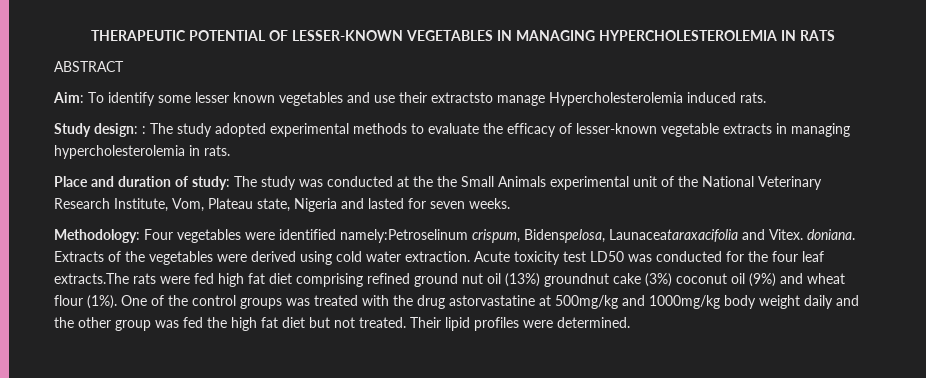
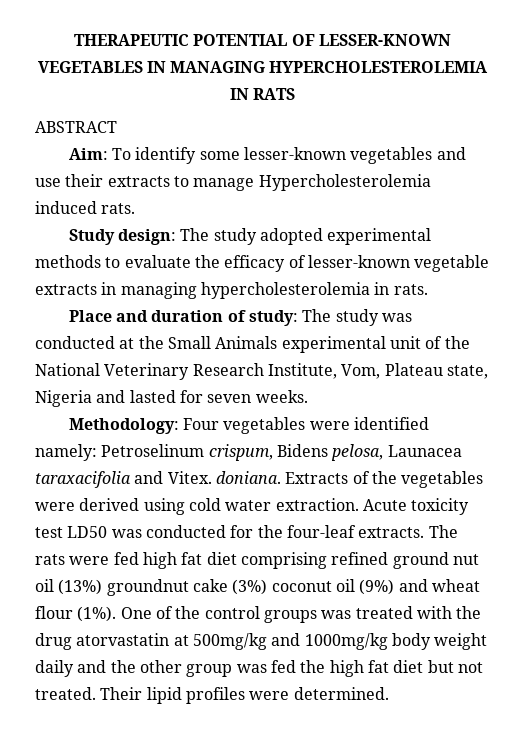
- Aim: To identify some lesser known vegetables and use their extractsto manage Hypercholesterolemia induced rats.
+ Aim: To identify some lesser-known vegetables and use their extracts to manage Hypercholesterolemia induced rats.
- Study design: : The study adopted experimental methods to evaluate the efficacy of lesser-known vegetable extracts in managing hypercholesterolemia in rats.
+ Study design: The study adopted experimental methods to evaluate the efficacy of lesser-known vegetable extracts in managing hypercholesterolemia in rats.
- Place and duration of study: The study was conducted at the the Small Animals experimental unit of the National Veterinary Research Institute, Vom, Plateau state, Nigeria and lasted for seven weeks.
+ Place and duration of study: The study was conducted at the Small Animals experimental unit of the National Veterinary Research Institute, Vom, Plateau state, Nigeria and lasted for seven weeks.
- Methodology: Four vegetables were identified namely:Petroselinum crispum, Bidenspelosa, Launaceataraxacifolia and Vitex. doniana.
+ Methodology: Four vegetables were identified namely: Petroselinum crispum, Bidens pelosa, Launacea taraxacifolia and Vitex. doniana.
- Acute toxicity test LD50 was conducted for the four leaf extracts.The rats were fed high fat diet comprising refined ground nut oil (13%) groundnut cake (3%) coconut oil (9%) and wheat flour (1%).
+ Acute toxicity test LD50 was conducted for the four-leaf extracts. The rats were fed high fat diet comprising refined ground nut oil (13%) groundnut cake (3%) coconut oil (9%) and wheat flour (1%).
- One of the control groups was treated with the drug astorvastatine at 500mg/kg and 1000mg/kg body weight daily and the other group was fed the high fat diet but not treated.
+ One of the control groups was treated with the drug atorvastatin at 500mg/kg and 1000mg/kg body weight daily and the other group was fed the high fat diet but not treated.

